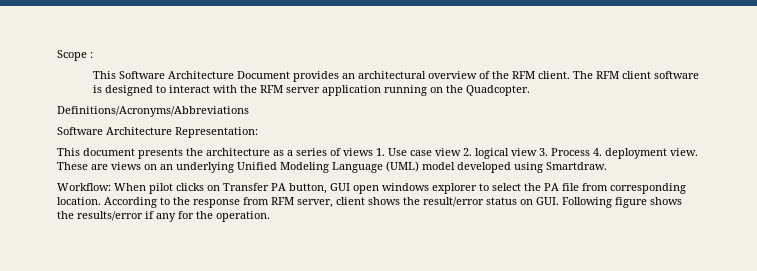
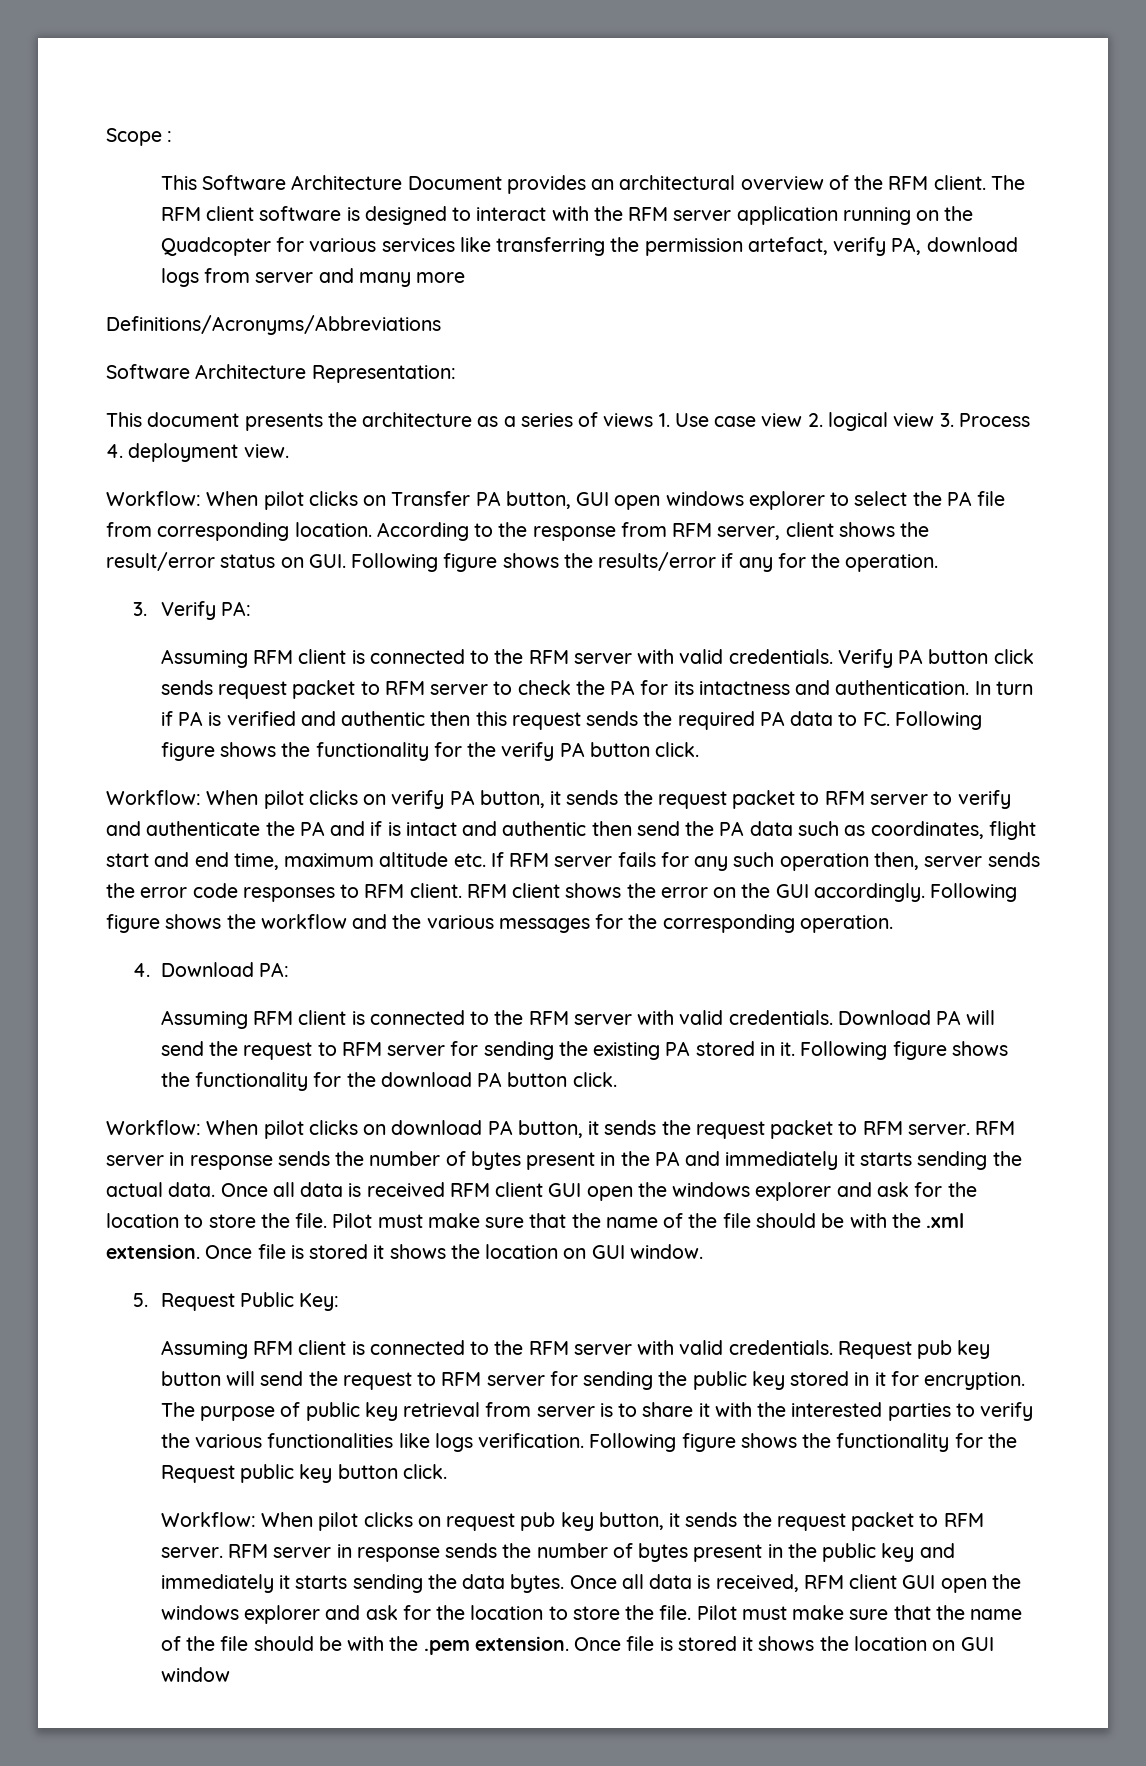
- The RFM client software is designed to interact with the RFM server application running on the Quadcopter.
+ The RFM client software is designed to interact with the RFM server application running on the Quadcopter for various services like transferring the permission artefact, verify PA, download logs from server and many more
- These are views on an underlying Unified Modeling Language (UML) model developed using Smartdraw.
+ 3. Verify PA:
+ Assuming RFM client is connected to the RFM server with valid credentials. Verify PA button click sends request packet to RFM server to check the PA for its intactness and authentication. In turn if PA is verified and authentic then this request sends the required PA data to FC. Following figure shows the functionality for the verify PA button click.
+ Workflow: When pilot clicks on verify PA button, it sends the request packet to RFM server to verify and authenticate the PA and if is intact and authentic then send the PA data such as coordinates, flight start and end time, maximum altitude etc. If RFM server fails for any such operation then, server sends the error code responses to RFM client. RFM client shows the error on the GUI accordingly. Following figure shows the workflow and the various messages for the corresponding operation.
+ 4. Download PA:
+ Assuming RFM client is connected to the RFM server with valid credentials. Download PA will send the request to RFM server for sending the existing PA stored in it. Following figure shows the functionality for the download PA button click.
+ Workflow: When pilot clicks on download PA button, it sends the request packet to RFM server. RFM server in response sends the number of bytes present in the PA and immediately it starts sending the actual data. Once all data is received RFM client GUI open the windows explorer and ask for the location to store the file. Pilot must make sure that the name of the file should be with the .xml extension. Once file is stored it shows the location on GUI window.
+ 5. Request Public Key:
+ Assuming RFM client is connected to the RFM server with valid credentials. Request pub key button will send the request to RFM server for sending the public key stored in it for encryption. The purpose of public key retrieval from server is to share it with the interested parties to verify the various functionalities like logs verification. Following figure shows the functionality for the Request public key button click.
+ Workflow: When pilot clicks on request pub key button, it sends the request packet to RFM server. RFM server in response sends the number of bytes present in the public key and immediately it starts sending the data bytes. Once all data is received, RFM client GUI open the windows explorer and ask for the location to store the file. Pilot must make sure that the name of the file should be with the .pem extension. Once file is stored it shows the location on GUI window

